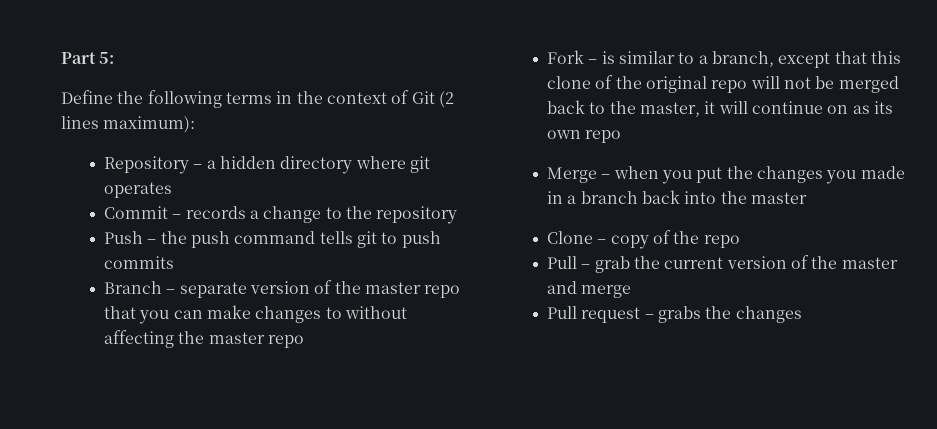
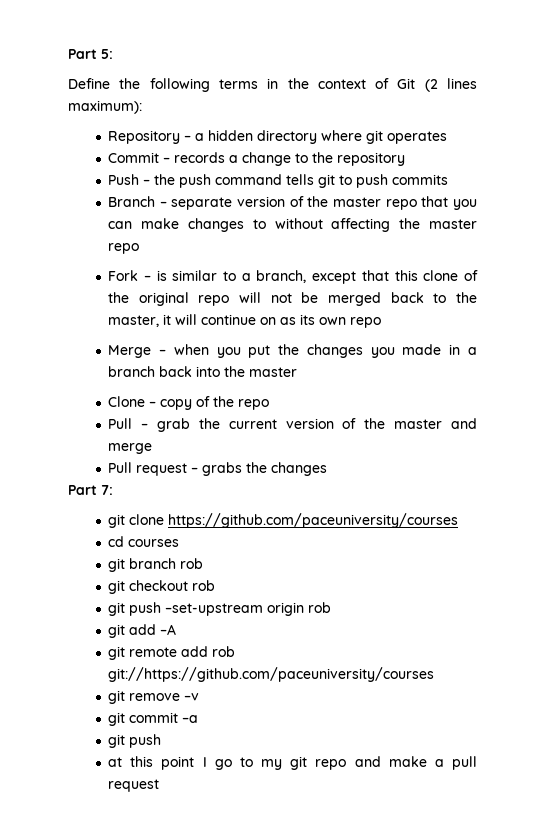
+ Part 7:
+ git clone https://github.com/paceuniversity/courses
+ cd courses
+ git branch rob
+ git checkout rob
+ git push –set-upstream origin rob
+ git add –A
+ git remote add rob git://https://github.com/paceuniversity/courses
+ git remove –v
+ git commit –a
+ git push
+ at this point I go to my git repo and make a pull request

